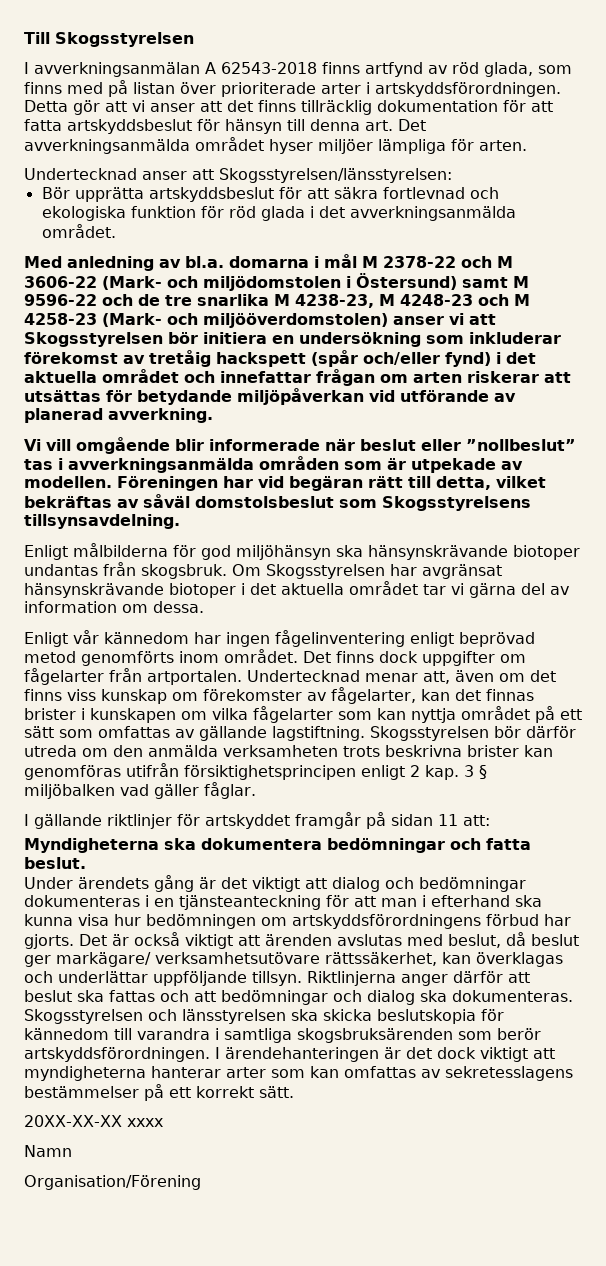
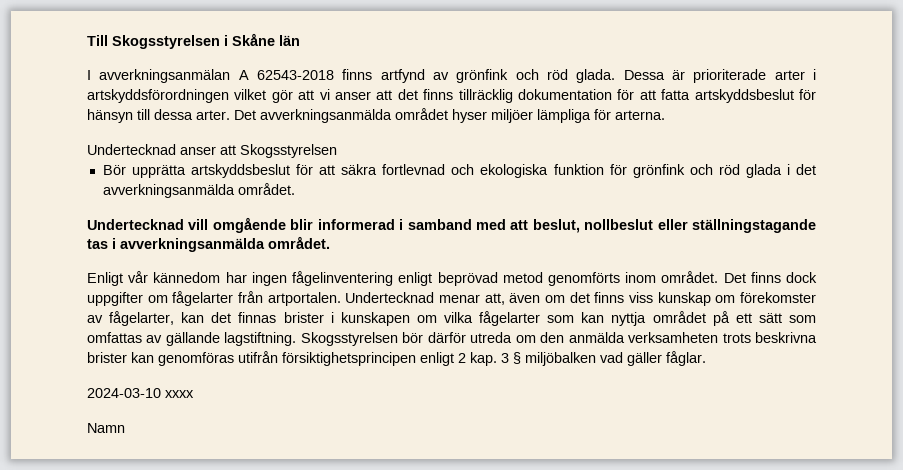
- Till Skogsstyrelsen
+ Till Skogsstyrelsen i Skåne län
- I avverkningsanmälan A 62543-2018 finns artfynd av röd glada, som finns med på listan över prioriterade arter i artskyddsförordningen. Detta gör att vi anser att det finns tillräcklig dokumentation för att fatta artskyddsbeslut för hänsyn till denna art. Det avverkningsanmälda området hyser miljöer lämpliga för arten.
+ I avverkningsanmälan A 62543-2018 finns artfynd av grönfink och röd glada. Dessa är prioriterade arter i artskyddsförordningen vilket gör att vi anser att det finns tillräcklig dokumentation för att fatta artskyddsbeslut för hänsyn till dessa arter. Det avverkningsanmälda området hyser miljöer lämpliga för arterna.
- Undertecknad anser att Skogsstyrelsen/länsstyrelsen:
+ Undertecknad anser att Skogsstyrelsen
- Bör upprätta artskyddsbeslut för att säkra fortlevnad och ekologiska funktion för röd glada i det avverkningsanmälda området.
+ Bör upprätta artskyddsbeslut för att säkra fortlevnad och ekologiska funktion för grönfink och röd glada i det avverkningsanmälda området.
- Med anledning av bl.a. domarna i mål M 2378-22 och M 3606-22 (Mark- och miljödomstolen i Östersund) samt M 9596-22 och de tre snarlika M 4238-23, M 4248-23 och M 4258-23 (Mark- och miljööverdomstolen) anser vi att Skogsstyrelsen bör initiera en undersökning som inkluderar förekomst av tretåig hackspett (spår och/eller fynd) i det aktuella området och innefattar frågan om arten riskerar att utsättas för betydande miljöpåverkan vid utförande av planerad avverkning.
- Vi vill omgående blir informerade när beslut eller ”nollbeslut” tas i avverkningsanmälda områden som är utpekade av modellen. Föreningen har vid begäran rätt till detta, vilket bekräftas av såväl domstolsbeslut som Skogsstyrelsens tillsynsavdelning.
- Enligt målbilderna för god miljöhänsyn ska hänsynskrävande biotoper undantas från skogsbruk. Om Skogsstyrelsen har avgränsat hänsynskrävande biotoper i det aktuella området tar vi gärna del av information om dessa.
+ Undertecknad vill omgående blir informerad i samband med att beslut, nollbeslut eller ställningstagande tas i avverkningsanmälda området.
- I gällande riktlinjer för artskyddet framgår på sidan 11 att:
- Myndigheterna ska dokumentera bedömningar och fatta beslut.
- Under ärendets gång är det viktigt att dialog och bedömningar dokumenteras i en tjänsteanteckning för att man i efterhand ska kunna visa hur bedömningen om artskyddsförordningens förbud har gjorts. Det är också viktigt att ärenden avslutas med beslut, då beslut ger markägare/ verksamhetsutövare rättssäkerhet, kan överklagas och underlättar uppföljande tillsyn. Riktlinjerna anger därför att beslut ska fattas och att bedömningar och dialog ska dokumenteras. Skogsstyrelsen och länsstyrelsen ska skicka beslutskopia för kännedom till varandra i samtliga skogsbruksärenden som berör artskyddsförordningen. I ärendehanteringen är det dock viktigt att myndigheterna hanterar arter som kan omfattas av sekretesslagens bestämmelser på ett korrekt sätt.
- 20XX-XX-XX xxxx
+ 2024-03-10 xxxx
- Organisation/Förening

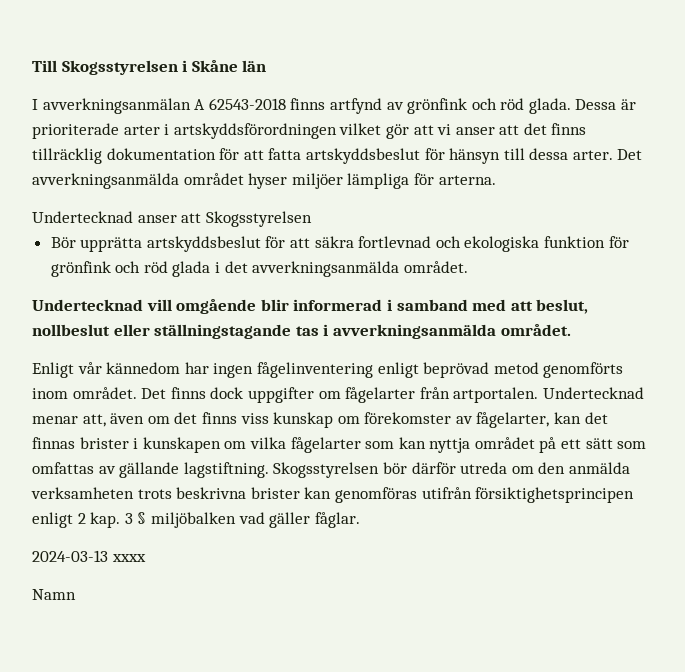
- 2024-03-10 xxxx
+ 2024-03-13 xxxx

